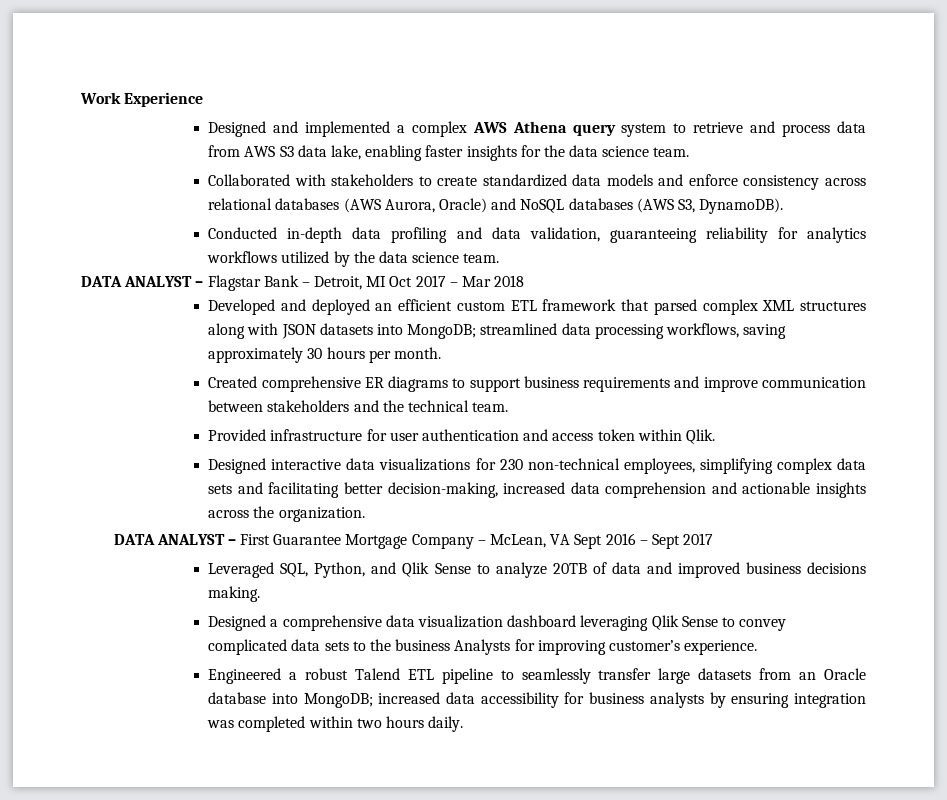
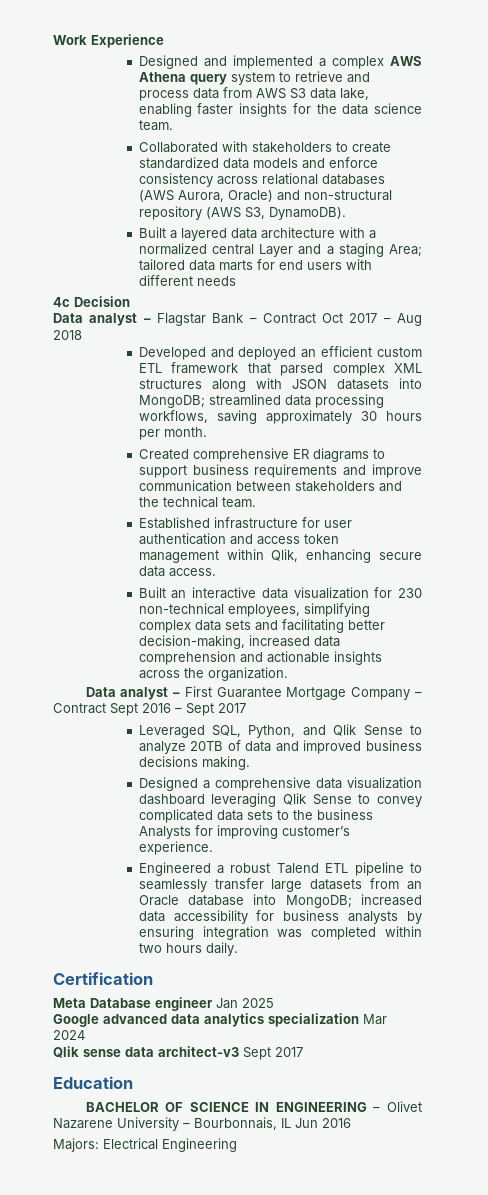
- Collaborated with stakeholders to create standardized data models and enforce consistency across relational databases (AWS Aurora, Oracle) and NoSQL databases (AWS S3, DynamoDB).
+ Collaborated with stakeholders to create standardized data models and enforce consistency across relational databases (AWS Aurora, Oracle) and non-structural repository (AWS S3, DynamoDB).
- Conducted in-depth data profiling and data validation, guaranteeing reliability for analytics workflows utilized by the data science team.
- DATA ANALYST – Flagstar Bank – Detroit, MI Oct 2017 – Mar 2018
+ Built a layered data architecture with a normalized central Layer and a staging Area; tailored data marts for end users with different needs
+ 4c Decision
+ Data analyst – Flagstar Bank – Contract Oct 2017 – Aug 2018
- Provided infrastructure for user authentication and access token within Qlik.
- Designed interactive data visualizations for 230 non-technical employees, simplifying complex data sets and facilitating better decision-making, increased data comprehension and actionable insights across the organization.
+ Established infrastructure for user authentication and access token management within Qlik, enhancing secure data access.
+ Built an interactive data visualization for 230 non-technical employees, simplifying complex data sets and facilitating better decision-making, increased data comprehension and actionable insights across the organization.
- DATA ANALYST – First Guarantee Mortgage Company – McLean, VA Sept 2016 – Sept 2017
+ Data analyst – First Guarantee Mortgage Company – Contract Sept 2016 – Sept 2017
+ Certification
+ Meta Database engineer Jan 2025
+ Google advanced data analytics specialization Mar 2024
+ Qlik sense data architect-v3 Sept 2017
+ Education
+ BACHELOR OF SCIENCE IN ENGINEERING – Olivet Nazarene University – Bourbonnais, IL Jun 2016
+ Majors: Electrical Engineering

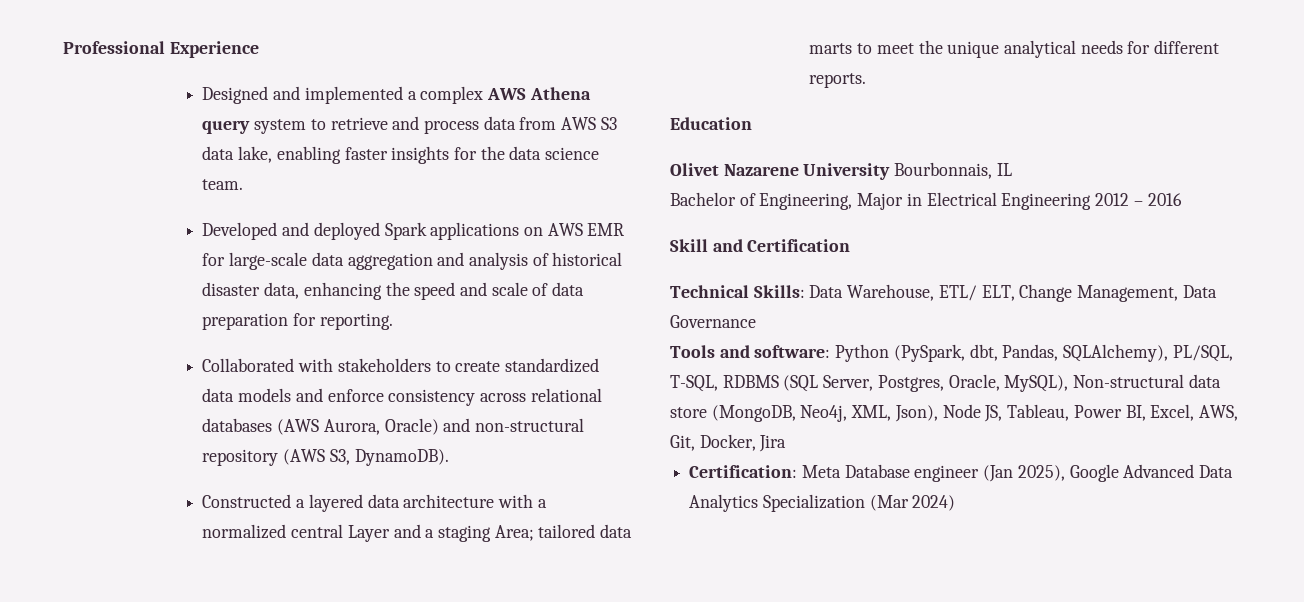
- Work Experience
+ Professional Experience
+ Developed and deployed Spark applications on AWS EMR for large-scale data aggregation and analysis of historical disaster data, enhancing the speed and scale of data preparation for reporting.
- Built a layered data architecture with a normalized central Layer and a staging Area; tailored data marts for end users with different needs
- 4c Decision
- Data analyst – Flagstar Bank – Contract Oct 2017 – Aug 2018
- Developed and deployed an efficient custom ETL framework that parsed complex XML structures along with JSON datasets into MongoDB; streamlined data processing workflows, saving approximately 30 hours per month.
- Created comprehensive ER diagrams to support business requirements and improve communication between stakeholders and the technical team.
- Established infrastructure for user authentication and access token management within Qlik, enhancing secure data access.
- Built an interactive data visualization for 230 non-technical employees, simplifying complex data sets and facilitating better decision-making, increased data comprehension and actionable insights across the organization.
- Data analyst – First Guarantee Mortgage Company – Contract Sept 2016 – Sept 2017
- Leveraged SQL, Python, and Qlik Sense to analyze 20TB of data and improved business decisions making.
- Designed a comprehensive data visualization dashboard leveraging Qlik Sense to convey complicated data sets to the business Analysts for improving customer’s experience.
- Engineered a robust Talend ETL pipeline to seamlessly transfer large datasets from an Oracle database into MongoDB; increased data accessibility for business analysts by ensuring integration was completed within two hours daily.
- Certification
- Meta Database engineer Jan 2025
- Google advanced data analytics specialization Mar 2024
- Qlik sense data architect-v3 Sept 2017
+ Constructed a layered data architecture with a normalized central Layer and a staging Area; tailored data marts to meet the unique analytical needs for different reports.
  Education
- BACHELOR OF SCIENCE IN ENGINEERING – Olivet Nazarene University – Bourbonnais, IL Jun 2016
- Majors: Electrical Engineering
+ Olivet Nazarene University Bourbonnais, IL
+ Bachelor of Engineering, Major in Electrical Engineering 2012 – 2016
+ Skill and Certification
+ Technical Skills: Data Warehouse, ETL/ ELT, Change Management, Data Governance
+ Tools and software: Python (PySpark, dbt, Pandas, SQLAlchemy), PL/SQL, T-SQL, RDBMS (SQL Server, Postgres, Oracle, MySQL), Non-structural data store (MongoDB, Neo4j, XML, Json), Node JS, Tableau, Power BI, Excel, AWS, Git, Docker, Jira
+ Certification: Meta Database engineer (Jan 2025), Google Advanced Data Analytics Specialization (Mar 2024)

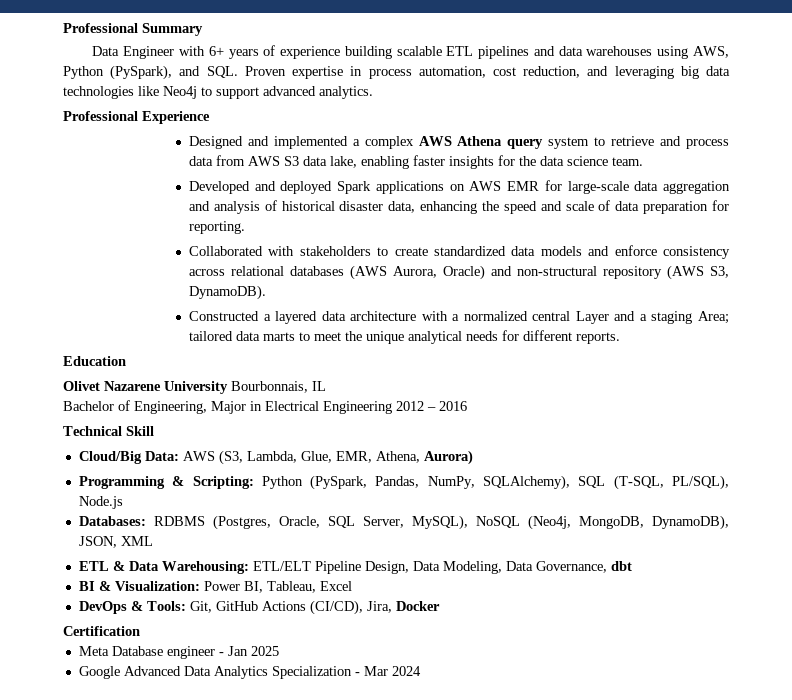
+ Professional Summary
+ Data Engineer with 6+ years of experience building scalable ETL pipelines and data warehouses using AWS, Python (PySpark), and SQL. Proven expertise in process automation, cost reduction, and leveraging big data technologies like Neo4j to support advanced analytics.
- Skill and Certification
- Technical Skills: Data Warehouse, ETL/ ELT, Change Management, Data Governance
- Tools and software: Python (PySpark, dbt, Pandas, SQLAlchemy), PL/SQL, T-SQL, RDBMS (SQL Server, Postgres, Oracle, MySQL), Non-structural data store (MongoDB, Neo4j, XML, Json), Node JS, Tableau, Power BI, Excel, AWS, Git, Docker, Jira
- Certification: Meta Database engineer (Jan 2025), Google Advanced Data Analytics Specialization (Mar 2024)
+ Technical Skill
+ Cloud/Big Data: AWS (S3, Lambda, Glue, EMR, Athena, Aurora)
+ Programming & Scripting: Python (PySpark, Pandas, NumPy, SQLAlchemy), SQL (T-SQL, PL/SQL), Node.js
+ Databases: RDBMS (Postgres, Oracle, SQL Server, MySQL), NoSQL (Neo4j, MongoDB, DynamoDB), JSON, XML
+ ETL & Data Warehousing: ETL/ELT Pipeline Design, Data Modeling, Data Governance, dbt
+ BI & Visualization: Power BI, Tableau, Excel
+ DevOps & Tools: Git, GitHub Actions (CI/CD), Jira, Docker
+ Certification
+ Meta Database engineer - Jan 2025
+ Google Advanced Data Analytics Specialization - Mar 2024

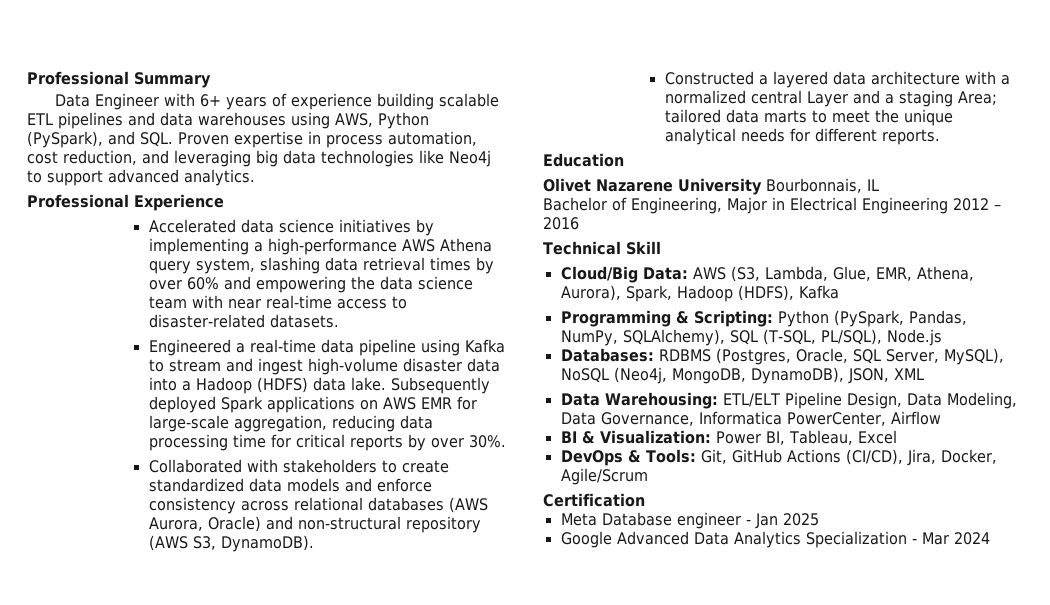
- Designed and implemented a complex AWS Athena query system to retrieve and process data from AWS S3 data lake, enabling faster insights for the data science team.
- Developed and deployed Spark applications on AWS EMR for large-scale data aggregation and analysis of historical disaster data, enhancing the speed and scale of data preparation for reporting.
+ Accelerated data science initiatives by implementing a high-performance AWS Athena query system, slashing data retrieval times by over 60% and empowering the data science team with near real-time access to disaster-related datasets.
+ Engineered a real-time data pipeline using Kafka to stream and ingest high-volume disaster data into a Hadoop (HDFS) data lake. Subsequently deployed Spark applications on AWS EMR for large-scale aggregation, reducing data processing time for critical reports by over 30%.
- Cloud/Big Data: AWS (S3, Lambda, Glue, EMR, Athena, Aurora)
+ Cloud/Big Data: AWS (S3, Lambda, Glue, EMR, Athena, Aurora), Spark, Hadoop (HDFS), Kafka
- ETL & Data Warehousing: ETL/ELT Pipeline Design, Data Modeling, Data Governance, dbt
+ Data Warehousing: ETL/ELT Pipeline Design, Data Modeling, Data Governance, Informatica PowerCenter, Airflow
- DevOps & Tools: Git, GitHub Actions (CI/CD), Jira, Docker
+ DevOps & Tools: Git, GitHub Actions (CI/CD), Jira, Docker, Agile/Scrum

